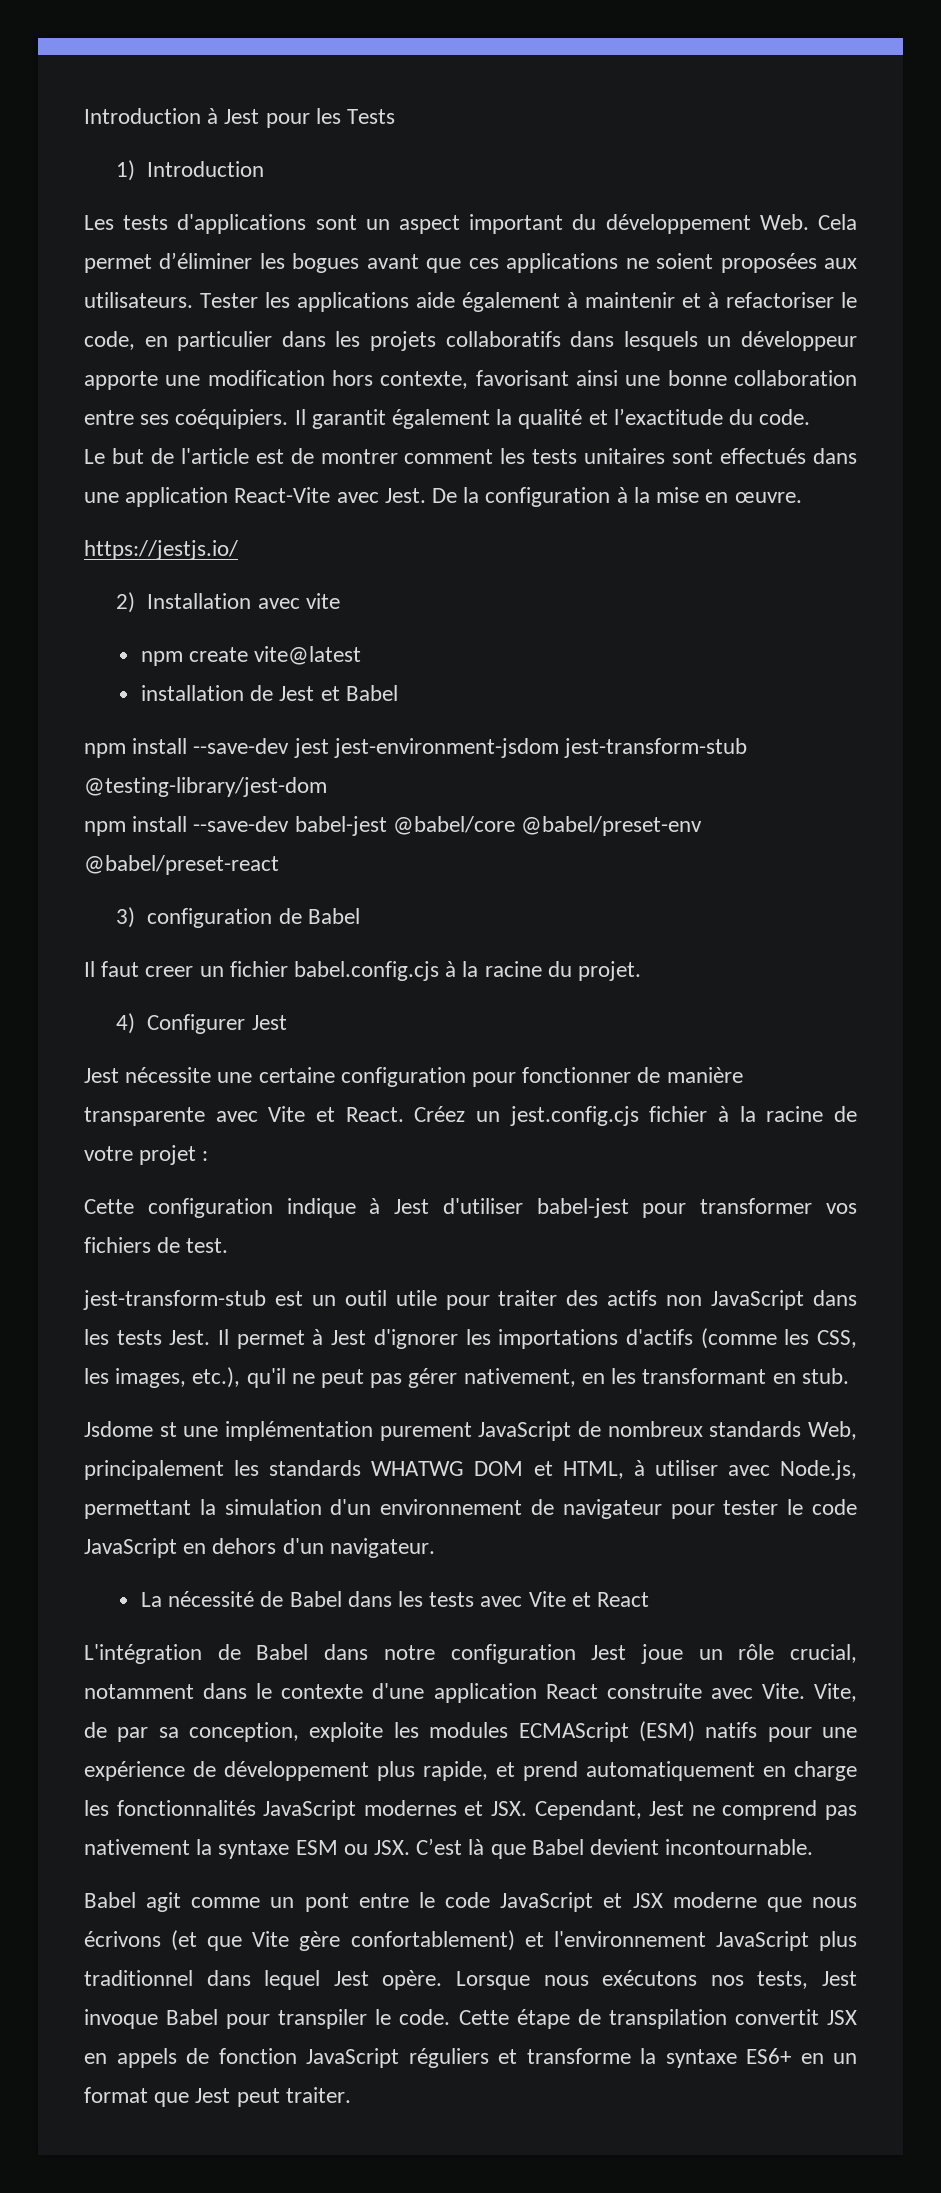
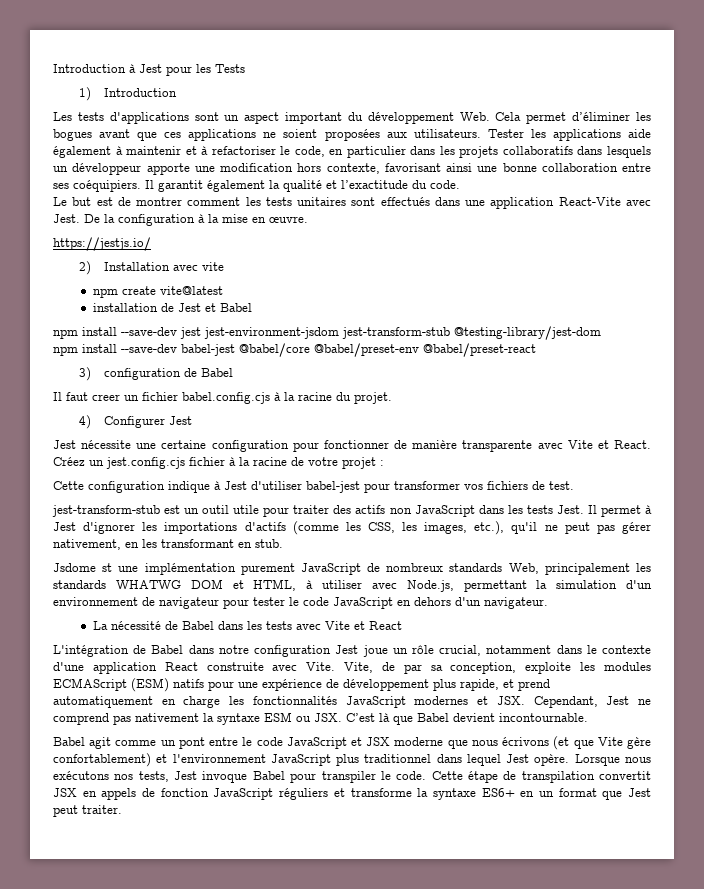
- Le but de l'article est de montrer comment les tests unitaires sont effectués dans une application React-Vite avec Jest.
+ Le but est de montrer comment les tests unitaires sont effectués dans une application React-Vite avec Jest.

